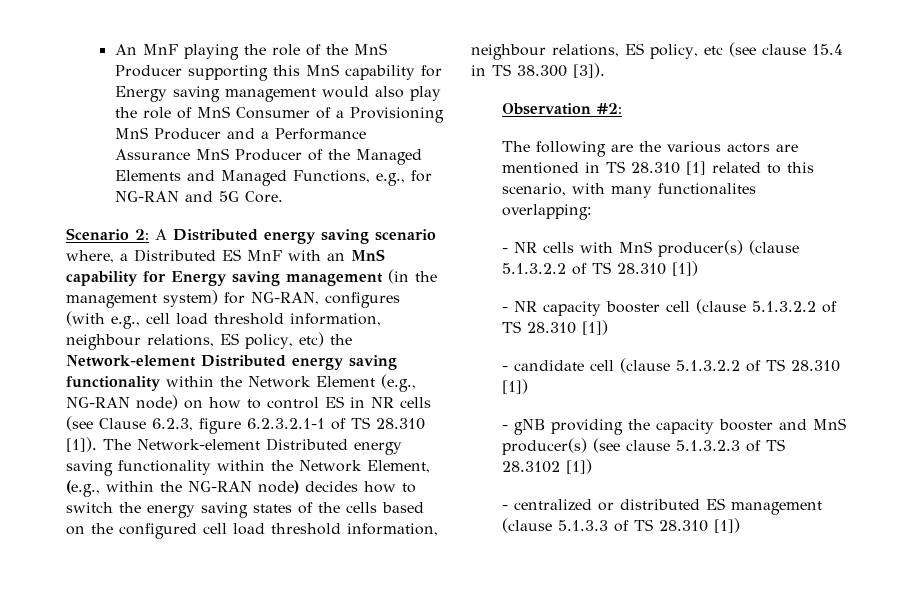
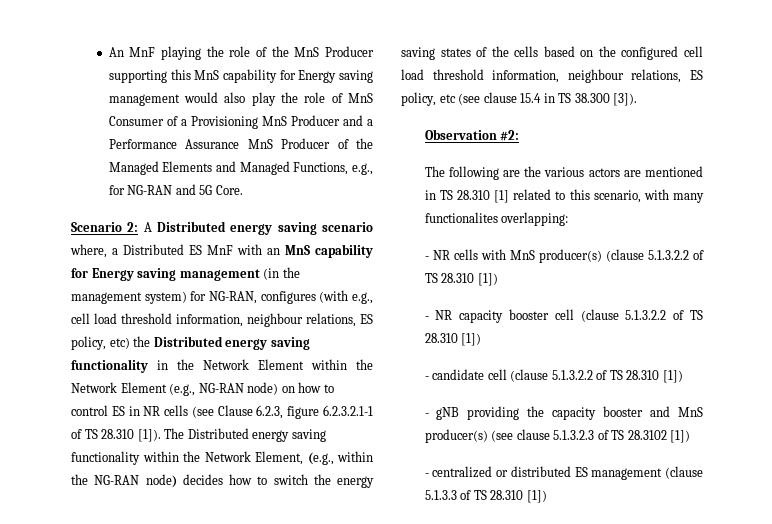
- A Distributed energy saving scenario where, a Distributed ES MnF with an MnS capability for Energy saving management (in the management system) for NG-RAN, configures (with e.g., cell load threshold information, neighbour relations, ES policy, etc) the Network-element Distributed energy saving functionality within the Network Element (e.g., NG-RAN node) on how to control ES in NR cells (see Clause 6.2.3, figure 6.2.3.2.1-1 of TS 28.310 [1]).
+ A Distributed energy saving scenario where, a Distributed ES MnF with an MnS capability for Energy saving management (in the management system) for NG-RAN, configures (with e.g., cell load threshold information, neighbour relations, ES policy, etc) the Distributed energy saving functionality in the Network Element within the Network Element (e.g., NG-RAN node) on how to control ES in NR cells (see Clause 6.2.3, figure 6.2.3.2.1-1 of TS 28.310 [1]).
- The Network-element Distributed energy saving functionality within the Network Element, (e.g., within the NG-RAN node) decides how to switch the energy saving states of the cells based on the configured cell load threshold information, neighbour relations, ES policy, etc (see clause 15.4 in TS 38.300 [3]).
+ The Distributed energy saving functionality within the Network Element, (e.g., within the NG-RAN node) decides how to switch the energy saving states of the cells based on the configured cell load threshold information, neighbour relations, ES policy, etc (see clause 15.4 in TS 38.300 [3]).

